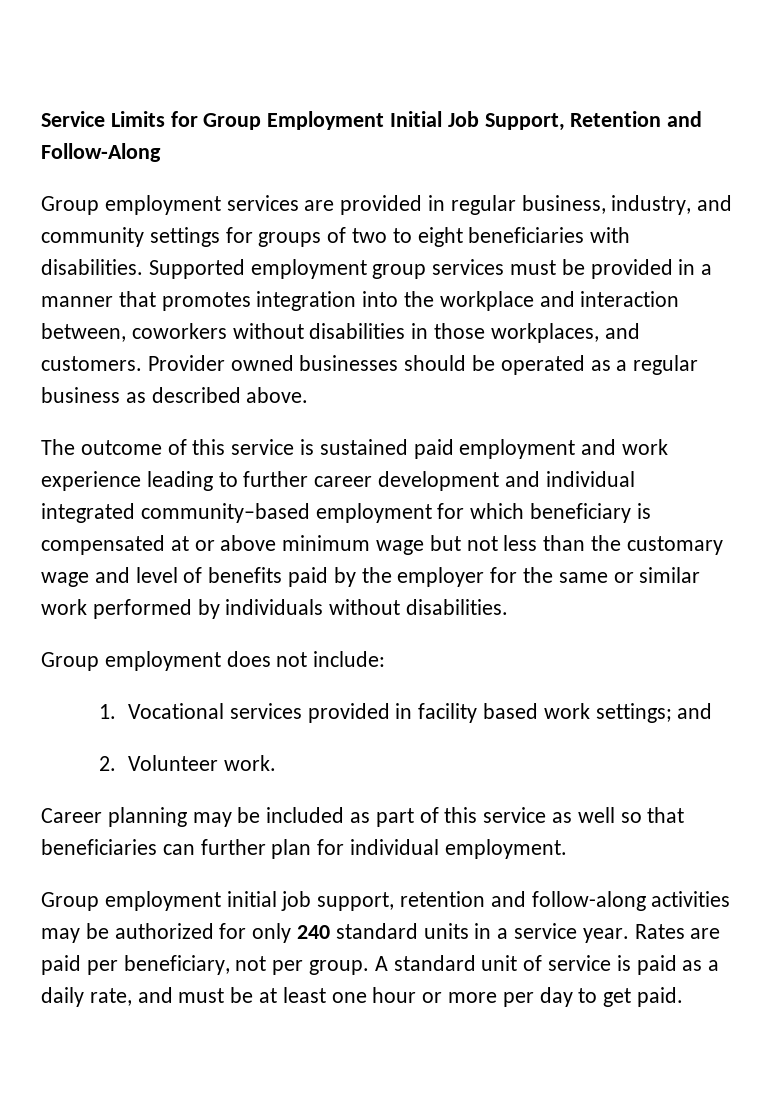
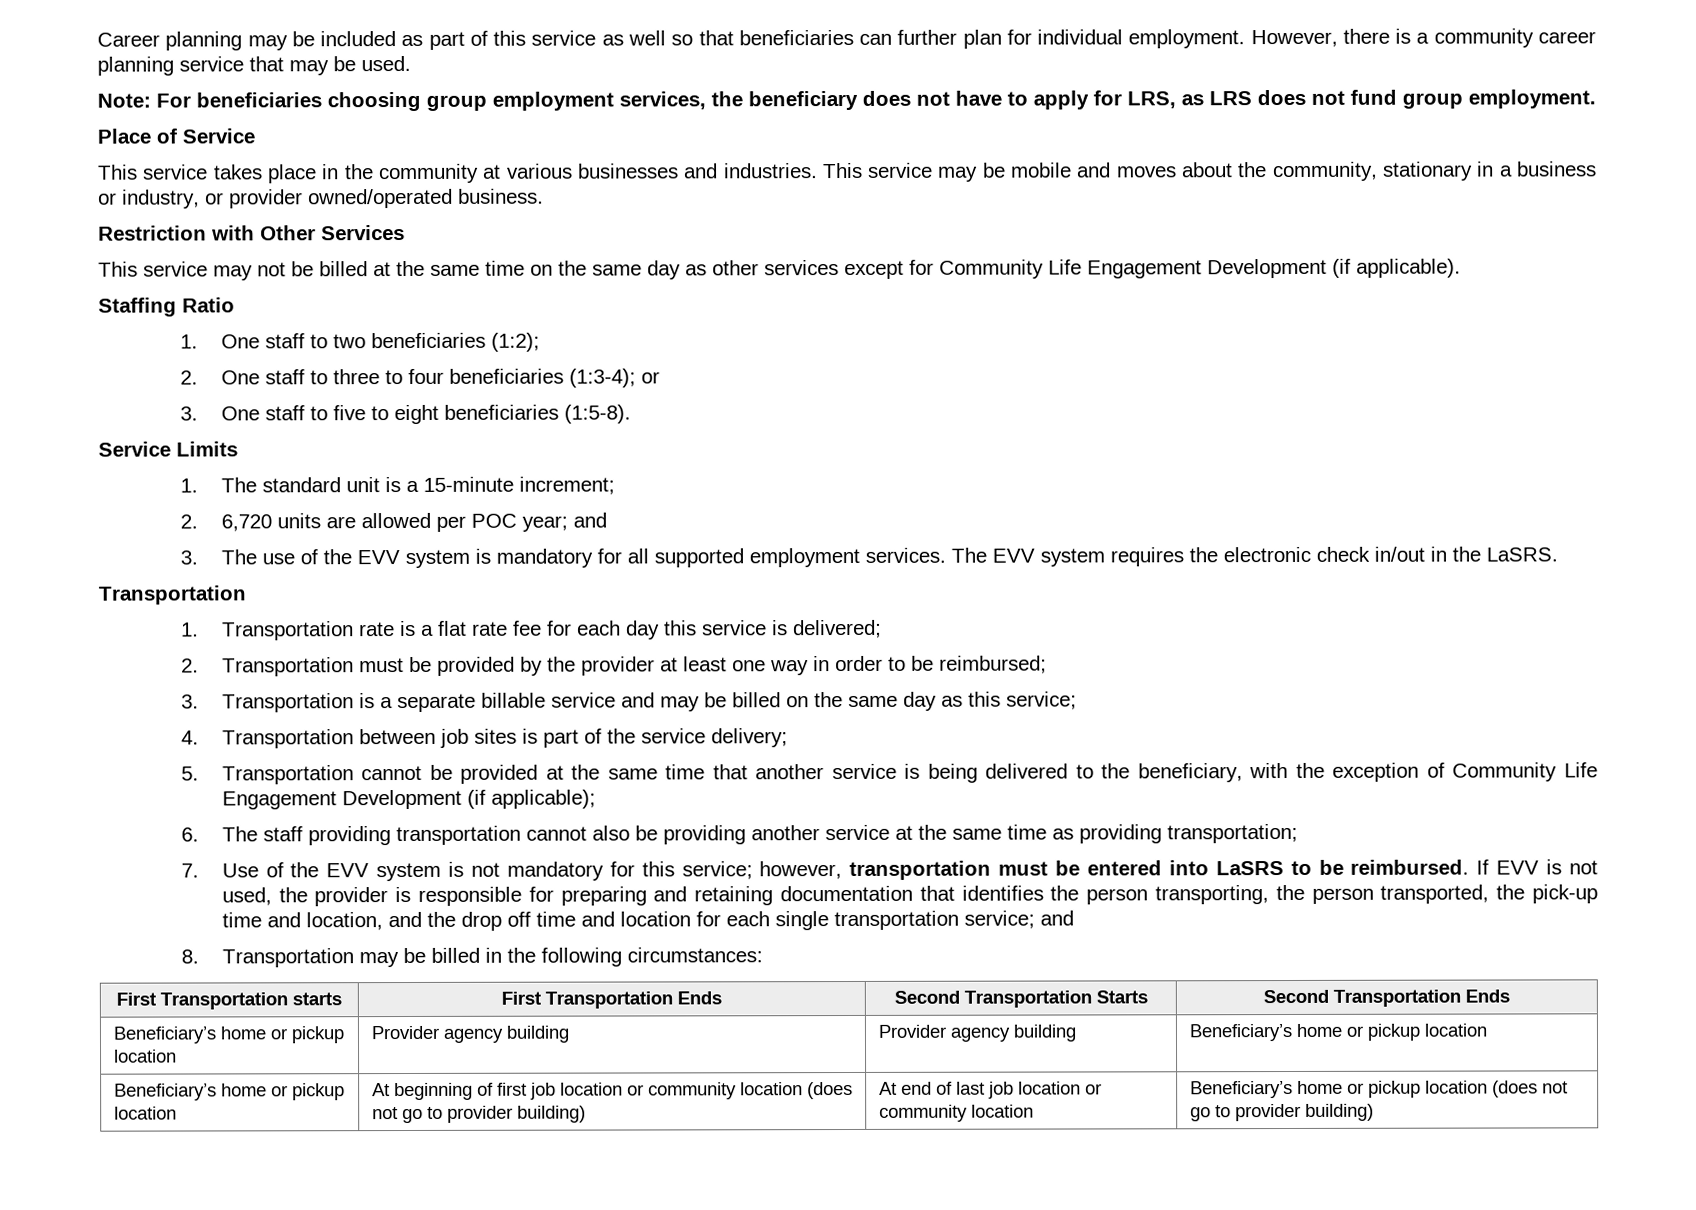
- Service Limits for Group Employment Initial Job Support, Retention and Follow-Along
- Group employment services are provided in regular business, industry, and community settings for groups of two to eight beneficiaries with disabilities. Supported employment group services must be provided in a manner that promotes integration into the workplace and interaction between, coworkers without disabilities in those workplaces, and customers. Provider owned businesses should be operated as a regular business as described above.
- The outcome of this service is sustained paid employment and work experience leading to further career development and individual integrated community–based employment for which beneficiary is compensated at or above minimum wage but not less than the customary wage and level of benefits paid by the employer for the same or similar work performed by individuals without disabilities.
- Group employment does not include:
- 1. Vocational services provided in facility based work settings; and
- 2. Volunteer work.
- Career planning may be included as part of this service as well so that beneficiaries can further plan for individual employment.
- Group employment initial job support, retention and follow-along activities may be authorized for only 240 standard units in a service year. Rates are paid per beneficiary, not per group. A standard unit of service is paid as a daily rate, and must be at least one hour or more per day to get paid.
+ Career planning may be included as part of this service as well so that beneficiaries can further plan for individual employment. However, there is a community career planning service that may be used.
+ Note: For beneficiaries choosing group employment services, the beneficiary does not have to apply for LRS, as LRS does not fund group employment.
+ Place of Service
+ This service takes place in the community at various businesses and industries. This service may be mobile and moves about the community, stationary in a business or industry, or provider owned/operated business.
+ Restriction with Other Services
+ This service may not be billed at the same time on the same day as other services except for Community Life Engagement Development (if applicable).
+ Staffing Ratio
+ 1. One staff to two beneficiaries (1:2);
+ 2. One staff to three to four beneficiaries (1:3-4); or
+ 3. One staff to five to eight beneficiaries (1:5-8).
+ Service Limits
+ 1. The standard unit is a 15-minute increment;
+ 2. 6,720 units are allowed per POC year; and
+ 3. The use of the EVV system is mandatory for all supported employment services. The EVV system requires the electronic check in/out in the LaSRS.
+ Transportation
+ 1. Transportation rate is a flat rate fee for each day this service is delivered;
+ 2. Transportation must be provided by the provider at least one way in order to be reimbursed;
+ 3. Transportation is a separate billable service and may be billed on the same day as this service;
+ 4. Transportation between job sites is part of the service delivery;
+ 5. Transportation cannot be provided at the same time that another service is being delivered to the beneficiary, with the exception of Community Life Engagement Development (if applicable);
+ 6. The staff providing transportation cannot also be providing another service at the same time as providing transportation;
+ 7. Use of the EVV system is not mandatory for this service; however, transportation must be entered into LaSRS to be reimbursed. If EVV is not used, the provider is responsible for preparing and retaining documentation that identifies the person transporting, the person transported, the pick-up time and location, and the drop off time and location for each single transportation service; and
+ 8. Transportation may be billed in the following circumstances:
+ First Transportation starts | First Transportation Ends | Second Transportation Starts | Second Transportation Ends
+ Beneficiary’s home or pickup location | Provider agency building | Provider agency building | Beneficiary’s home or pickup location
+ Beneficiary’s home or pickup location | At beginning of first job location or community location (does not go to provider building) | At end of last job location or community location | Beneficiary’s home or pickup location (does not go to provider building)

